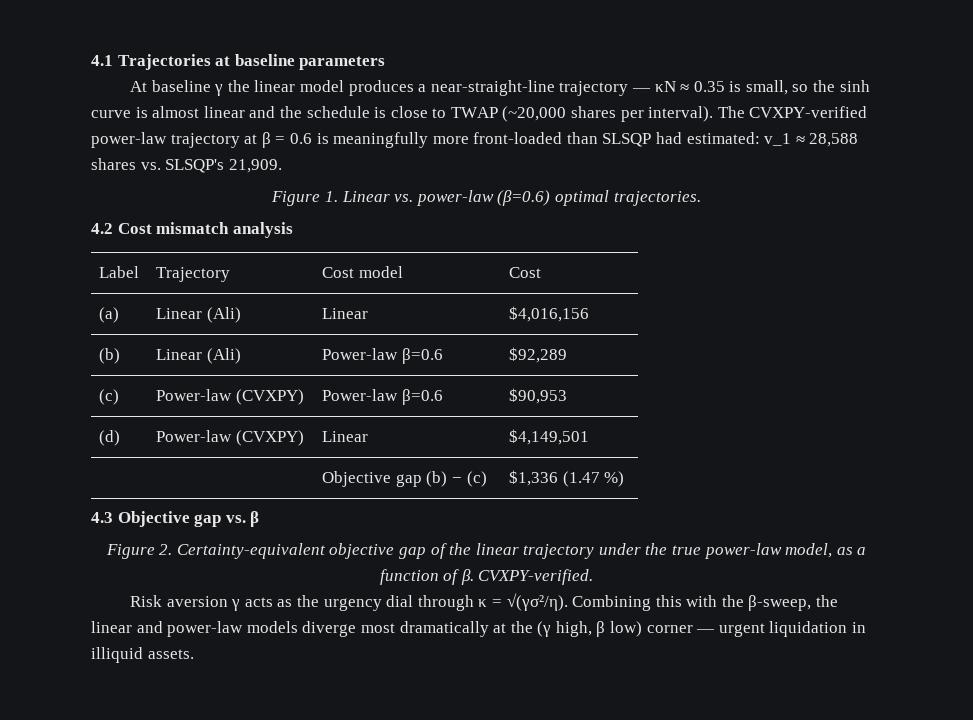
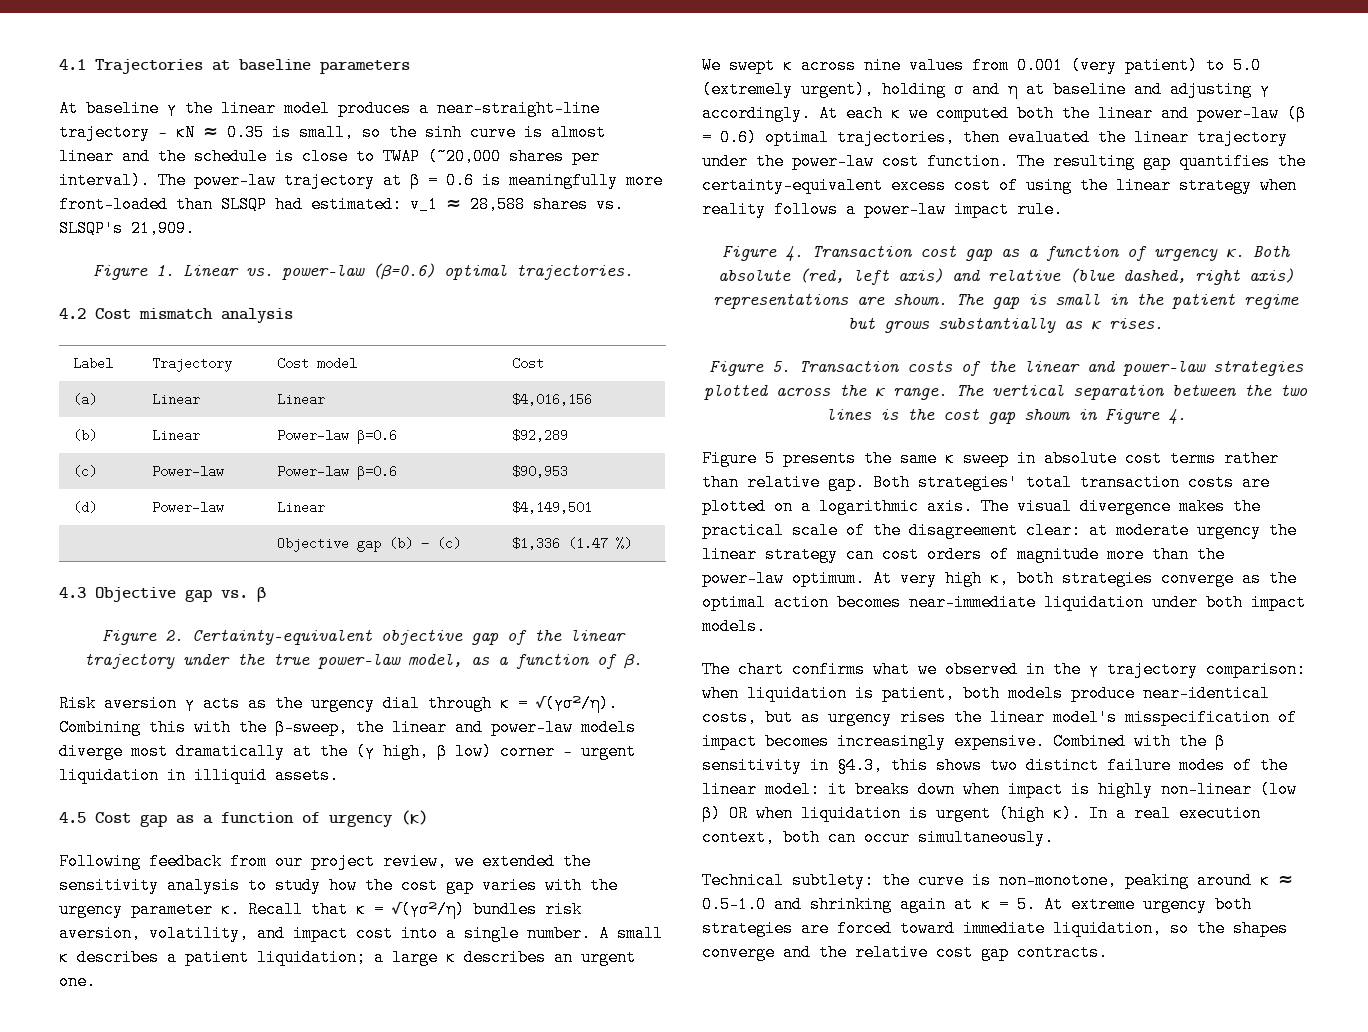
- The CVXPY-verified power-law trajectory at β = 0.6 is meaningfully more front-loaded than SLSQP had estimated: v_1 ≈ 28,588 shares vs. SLSQP's 21,909.
+ The power-law trajectory at β = 0.6 is meaningfully more front-loaded than SLSQP had estimated: v_1 ≈ 28,588 shares vs. SLSQP's 21,909.
- (a) | Linear (Ali) | Linear | $4,016,156
+ (a) | Linear | Linear | $4,016,156
- (b) | Linear (Ali) | Power-law β=0.6 | $92,289
+ (b) | Linear | Power-law β=0.6 | $92,289
- (c) | Power-law (CVXPY) | Power-law β=0.6 | $90,953
+ (c) | Power-law | Power-law β=0.6 | $90,953
- (d) | Power-law (CVXPY) | Linear | $4,149,501
+ (d) | Power-law | Linear | $4,149,501
- CVXPY-verified.
+ 4.5 Cost gap as a function of urgency (κ)
+ Following feedback from our project review, we extended the sensitivity analysis to study how the cost gap varies with the urgency parameter κ. Recall that κ = √(γσ²/η) bundles risk aversion, volatility, and impact cost into a single number. A small κ describes a patient liquidation; a large κ describes an urgent one.
+ We swept κ across nine values from 0.001 (very patient) to 5.0 (extremely urgent), holding σ and η at baseline and adjusting γ accordingly. At each κ we computed both the linear and power-law (β = 0.6) optimal trajectories, then evaluated the linear trajectory under the power-law cost function. The resulting gap quantifies the certainty-equivalent excess cost of using the linear strategy when reality follows a power-law impact rule.
+ Figure 4. Transaction cost gap as a function of urgency κ. Both absolute (red, left axis) and relative (blue dashed, right axis) representations are shown. The gap is small in the patient regime but grows substantially as κ rises.
+ Figure 5. Transaction costs of the linear and power-law strategies plotted across the κ range. The vertical separation between the two lines is the cost gap shown in Figure 4.
+ Figure 5 presents the same κ sweep in absolute cost terms rather than relative gap. Both strategies' total transaction costs are plotted on a logarithmic axis. The visual divergence makes the practical scale of the disagreement clear: at moderate urgency the linear strategy can cost orders of magnitude more than the power-law optimum. At very high κ, both strategies converge as the optimal action becomes near-immediate liquidation under both impact models.
+ The chart confirms what we observed in the γ trajectory comparison: when liquidation is patient, both models produce near-identical costs, but as urgency rises the linear model's misspecification of impact becomes increasingly expensive. Combined with the β sensitivity in §4.3, this shows two distinct failure modes of the linear model: it breaks down when impact is highly non-linear (low β) OR when liquidation is urgent (high κ). In a real execution context, both can occur simultaneously.
+ Technical subtlety: the curve is non-monotone, peaking around κ ≈ 0.5–1.0 and shrinking again at κ = 5. At extreme urgency both strategies are forced toward immediate liquidation, so the shapes converge and the relative cost gap contracts.

